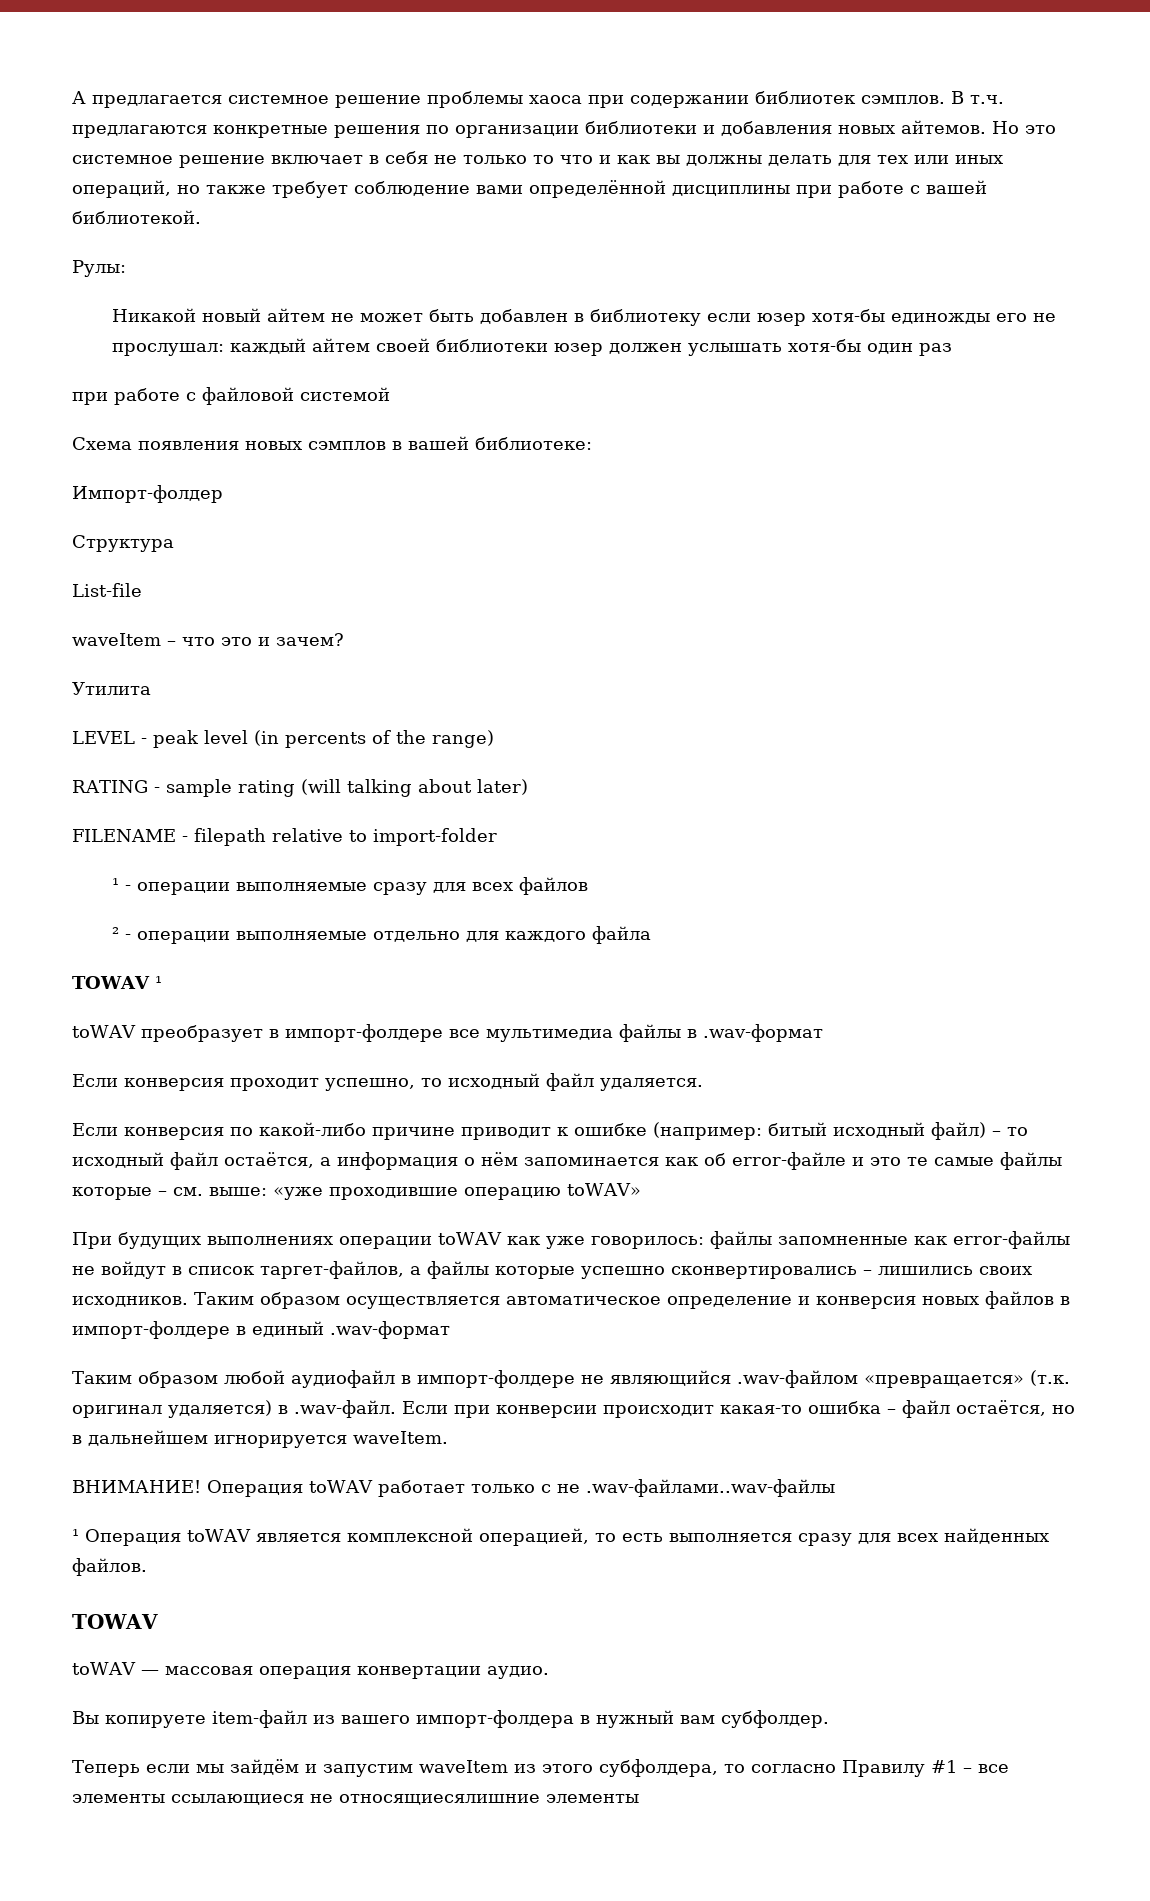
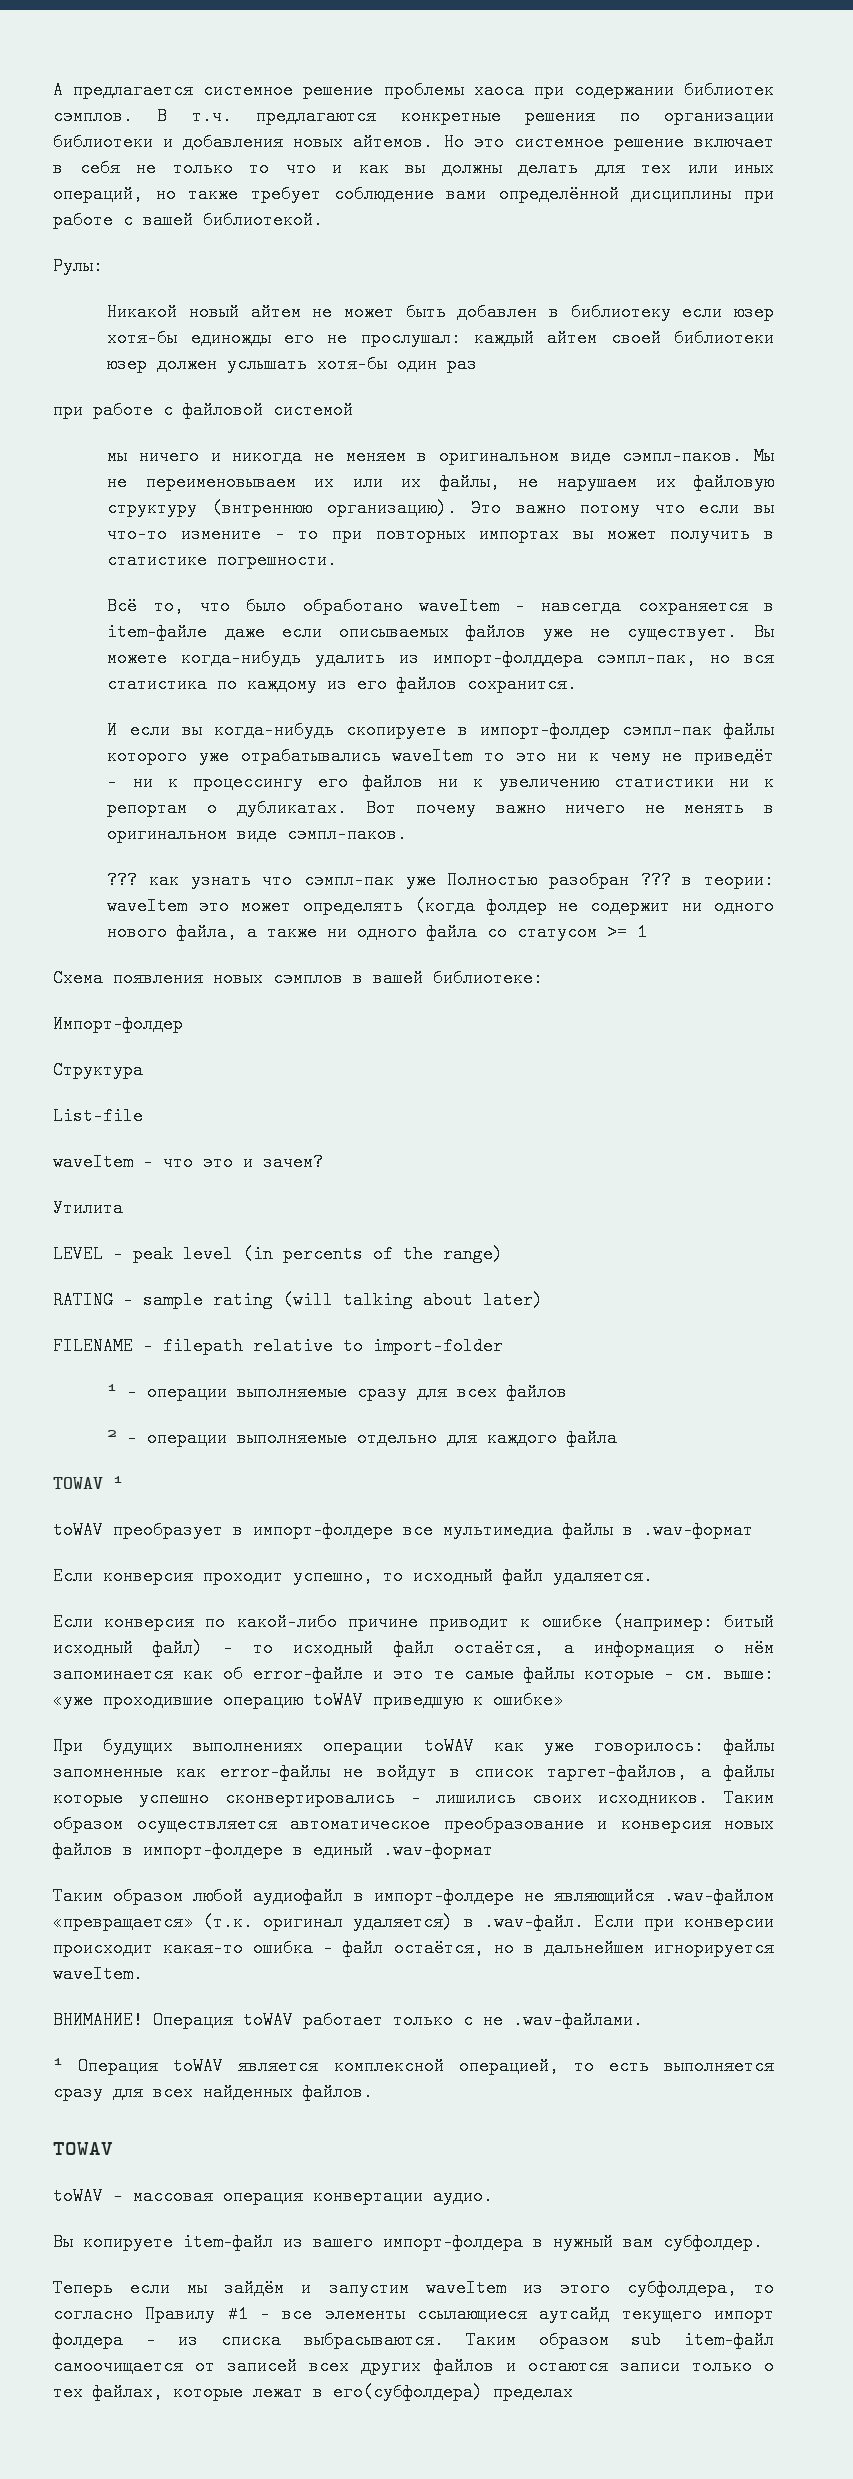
+ мы ничего и никогда не меняем в оригинальном виде сэмпл-паков. Мы не переименовываем их или их файлы, не нарушаем их файловую структуру (внтреннюю организацию). Это важно потому что если вы что-то измените – то при повторных импортах вы может получить в статистике погрешности.
+ Всё то, что было обработано waveItem – навсегда сохраняется в item-файле даже если описываемых файлов уже не существует. Вы можете когда-нибудь удалить из импорт-фолддера сэмпл-пак, но вся статистика по каждому из его файлов сохранится.
+ И если вы когда-нибудь скопируете в импорт-фолдер сэмпл-пак файлы которого уже отрабатывались waveItem то это ни к чему не приведёт – ни к процессингу его файлов ни к увеличению статистики ни к репортам о дубликатах. Вот почему важно ничего не менять в оригинальном виде сэмпл-паков.
+ ??? как узнать что сэмпл-пак уже Полностью разобран ??? в теории: waveItem это может определять (когда фолдер не содержит ни одного нового файла, а также ни одного файла со статусом >= 1
- Если конверсия по какой-либо причине приводит к ошибке (например: битый исходный файл) – то исходный файл остаётся, а информация о нём запоминается как об error-файле и это те самые файлы которые – см. выше: «уже проходившие операцию toWAV»
+ Если конверсия по какой-либо причине приводит к ошибке (например: битый исходный файл) – то исходный файл остаётся, а информация о нём запоминается как об error-файле и это те самые файлы которые – см. выше: «уже проходившие операцию toWAV приведшую к ошибке»
- Таким образом осуществляется автоматическое определение и конверсия новых файлов в импорт-фолдере в единый .wav-формат
+ Таким образом осуществляется автоматическое преобразование и конверсия новых файлов в импорт-фолдере в единый .wav-формат
- Операция toWAV работает только с не .wav-файлами..wav-файлы
+ Операция toWAV работает только с не .wav-файлами.
- Теперь если мы зайдём и запустим waveItem из этого субфолдера, то согласно Правилу #1 – все элементы ссылающиеся не относящиесялишние элементы
+ Теперь если мы зайдём и запустим waveItem из этого субфолдера, то согласно Правилу #1 – все элементы ссылающиеся аутсайд текущего импорт фолдера – из списка выбрасываются. Таким образом sub item-файл самоочищается от записей всех других файлов и остаются записи только о тех файлах, которые лежат в его(субфолдера) пределах

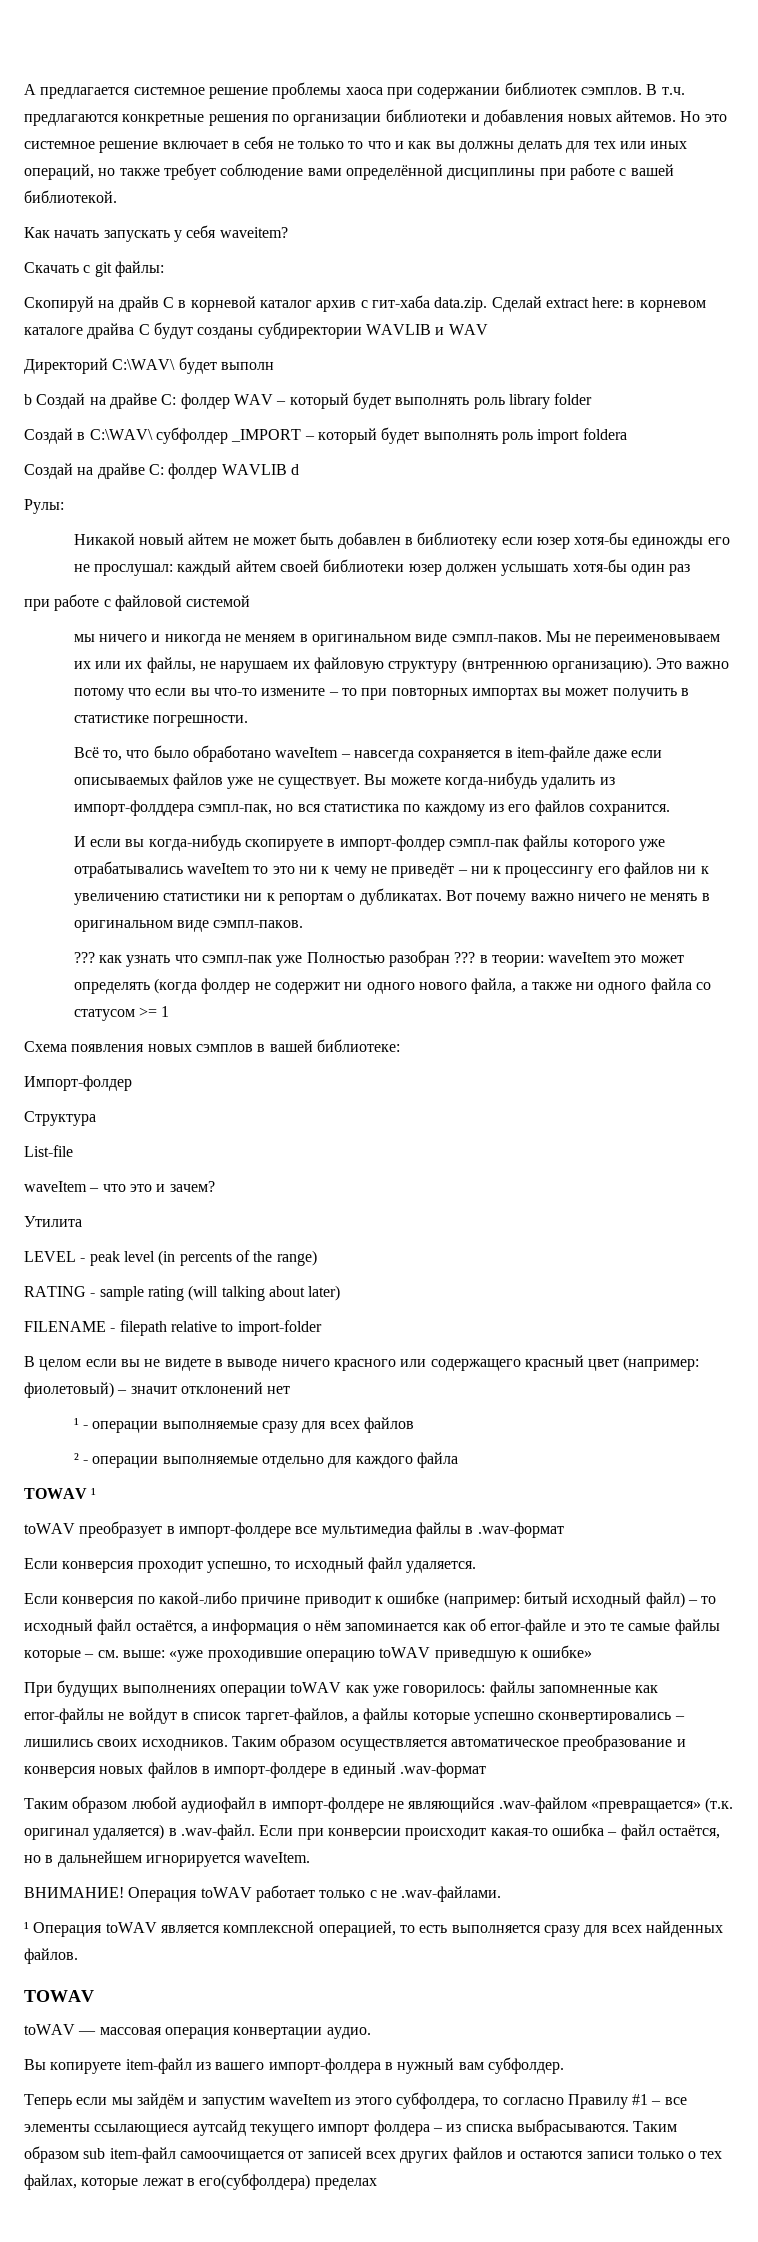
+ Как начать запускать у себя waveitem?
+ Скачать с git файлы:
+ Скопируй на драйв C в корневой каталог архив с гит-хаба data.zip. Сделай extract here: в корневом каталоге драйва C будут созданы субдиректории WAVLIB и WAV
+ Директорий C:\WAV\ будет выполн
+ b Создай на драйве C: фолдер WAV – который будет выполнять роль library folder
+ Создай в C:\WAV\ субфолдер _IMPORT – который будет выполнять роль import foldera
+ Создай на драйве C: фолдер WAVLIB d
+ В целом если вы не видете в выводе ничего красного или содержащего красный цвет (например: фиолетовый) – значит отклонений нет

